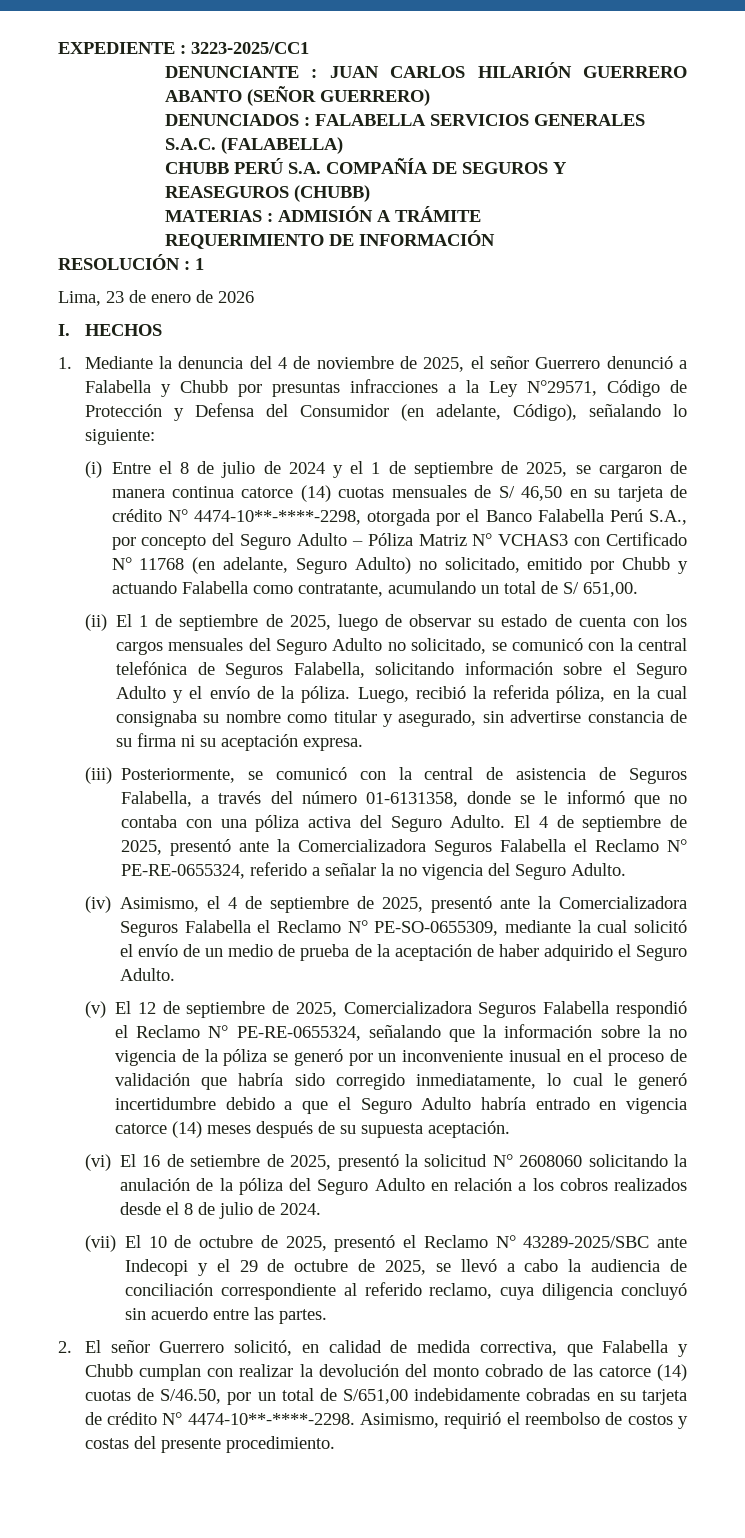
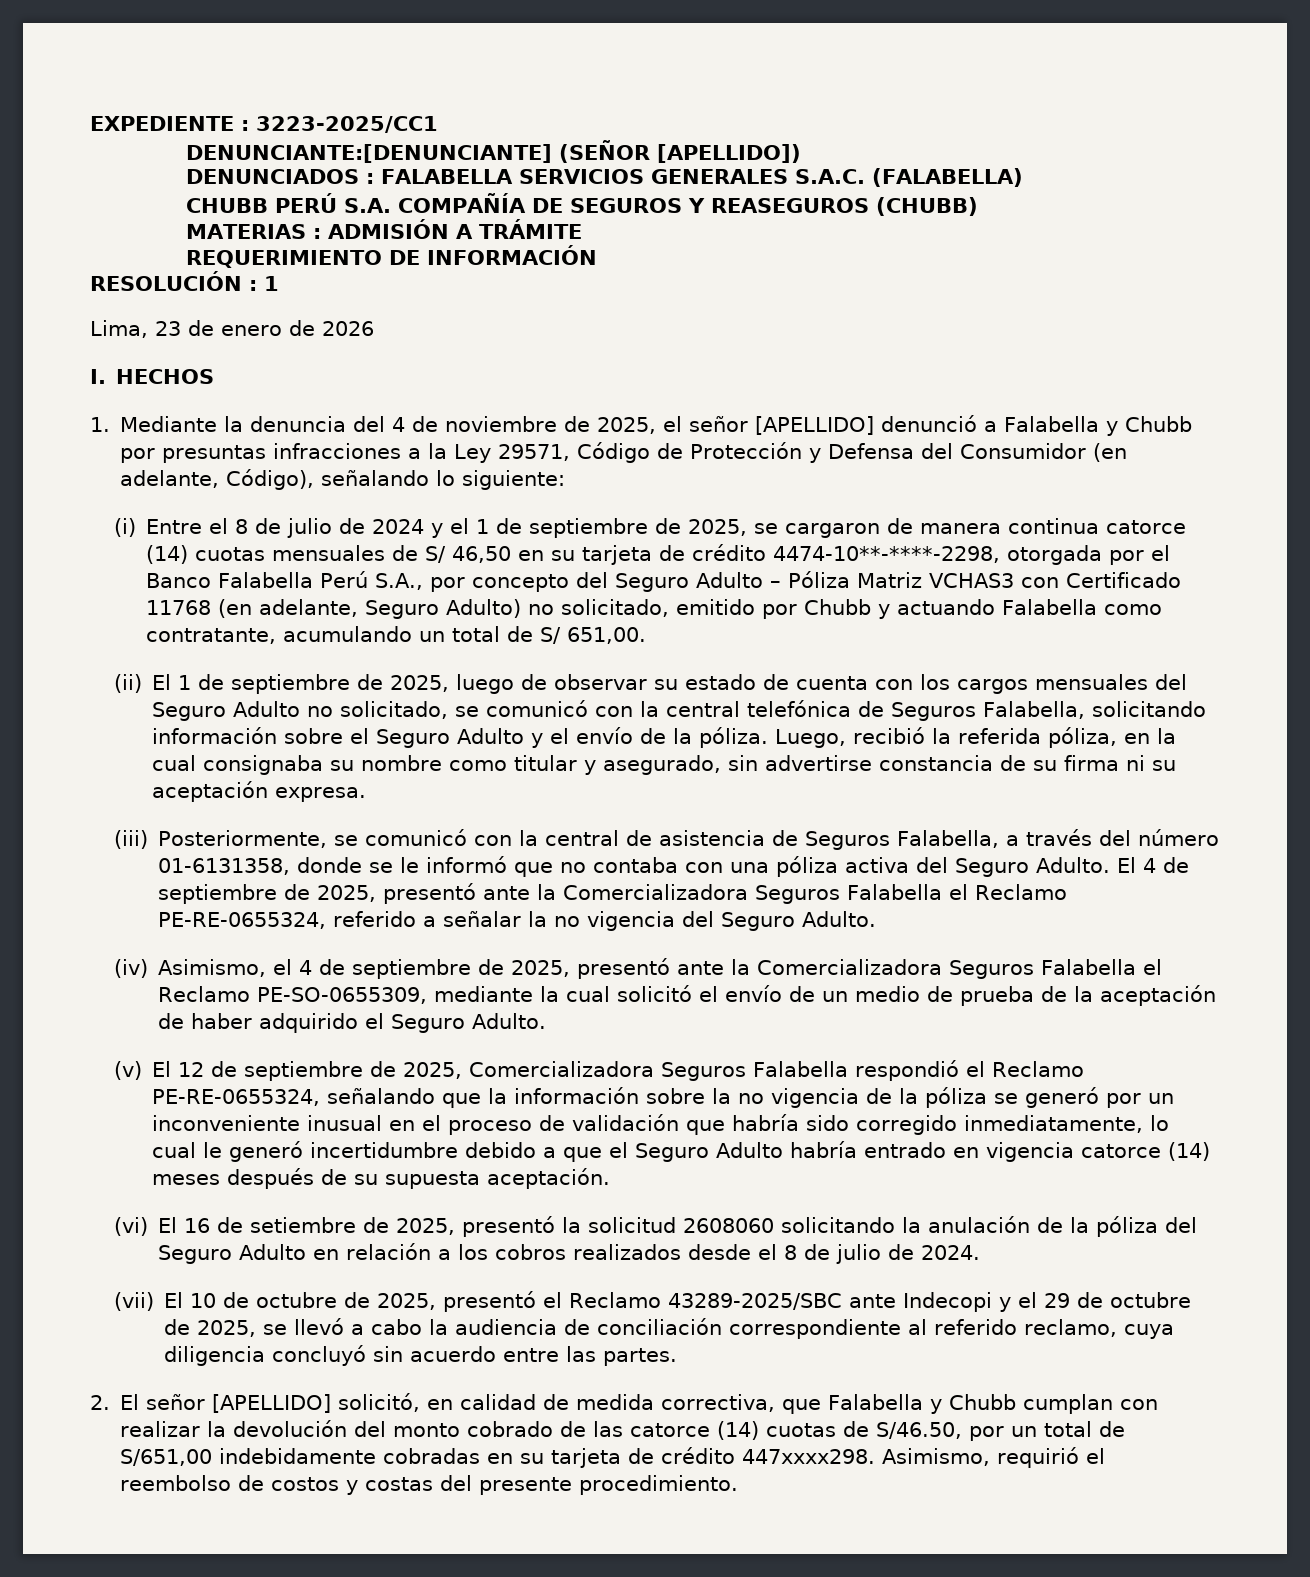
- DENUNCIANTE : JUAN CARLOS HILARIÓN GUERRERO ABANTO (SEÑOR GUERRERO)
+ DENUNCIANTE:[DENUNCIANTE] (SEÑOR [APELLIDO])
- 1. Mediante la denuncia del 4 de noviembre de 2025, el señor Guerrero denunció a Falabella y Chubb por presuntas infracciones a la Ley N°29571, Código de Protección y Defensa del Consumidor (en adelante, Código), señalando lo siguiente:
+ 1. Mediante la denuncia del 4 de noviembre de 2025, el señor [APELLIDO] denunció a Falabella y Chubb por presuntas infracciones a la Ley 29571, Código de Protección y Defensa del Consumidor (en adelante, Código), señalando lo siguiente:
- (i) Entre el 8 de julio de 2024 y el 1 de septiembre de 2025, se cargaron de manera continua catorce (14) cuotas mensuales de S/ 46,50 en su tarjeta de crédito N° 4474-10**-****-2298, otorgada por el Banco Falabella Perú S.A., por concepto del Seguro Adulto – Póliza Matriz N° VCHAS3 con Certificado N° 11768 (en adelante, Seguro Adulto) no solicitado, emitido por Chubb y actuando Falabella como contratante, acumulando un total de S/ 651,00.
+ (i) Entre el 8 de julio de 2024 y el 1 de septiembre de 2025, se cargaron de manera continua catorce (14) cuotas mensuales de S/ 46,50 en su tarjeta de crédito 4474-10**-****-2298, otorgada por el Banco Falabella Perú S.A., por concepto del Seguro Adulto – Póliza Matriz VCHAS3 con Certificado 11768 (en adelante, Seguro Adulto) no solicitado, emitido por Chubb y actuando Falabella como contratante, acumulando un total de S/ 651,00.
- El 4 de septiembre de 2025, presentó ante la Comercializadora Seguros Falabella el Reclamo N° PE-RE-0655324, referido a señalar la no vigencia del Seguro Adulto.
+ El 4 de septiembre de 2025, presentó ante la Comercializadora Seguros Falabella el Reclamo PE-RE-0655324, referido a señalar la no vigencia del Seguro Adulto.
- (iv) Asimismo, el 4 de septiembre de 2025, presentó ante la Comercializadora Seguros Falabella el Reclamo N° PE-SO-0655309, mediante la cual solicitó el envío de un medio de prueba de la aceptación de haber adquirido el Seguro Adulto.
+ (iv) Asimismo, el 4 de septiembre de 2025, presentó ante la Comercializadora Seguros Falabella el Reclamo PE-SO-0655309, mediante la cual solicitó el envío de un medio de prueba de la aceptación de haber adquirido el Seguro Adulto.
- (v) El 12 de septiembre de 2025, Comercializadora Seguros Falabella respondió el Reclamo N° PE-RE-0655324, señalando que la información sobre la no vigencia de la póliza se generó por un inconveniente inusual en el proceso de validación que habría sido corregido inmediatamente, lo cual le generó incertidumbre debido a que el Seguro Adulto habría entrado en vigencia catorce (14) meses después de su supuesta aceptación.
+ (v) El 12 de septiembre de 2025, Comercializadora Seguros Falabella respondió el Reclamo PE-RE-0655324, señalando que la información sobre la no vigencia de la póliza se generó por un inconveniente inusual en el proceso de validación que habría sido corregido inmediatamente, lo cual le generó incertidumbre debido a que el Seguro Adulto habría entrado en vigencia catorce (14) meses después de su supuesta aceptación.
- (vi) El 16 de setiembre de 2025, presentó la solicitud N° 2608060 solicitando la anulación de la póliza del Seguro Adulto en relación a los cobros realizados desde el 8 de julio de 2024.
+ (vi) El 16 de setiembre de 2025, presentó la solicitud 2608060 solicitando la anulación de la póliza del Seguro Adulto en relación a los cobros realizados desde el 8 de julio de 2024.
- (vii) El 10 de octubre de 2025, presentó el Reclamo N° 43289-2025/SBC ante Indecopi y el 29 de octubre de 2025, se llevó a cabo la audiencia de conciliación correspondiente al referido reclamo, cuya diligencia concluyó sin acuerdo entre las partes.
+ (vii) El 10 de octubre de 2025, presentó el Reclamo 43289-2025/SBC ante Indecopi y el 29 de octubre de 2025, se llevó a cabo la audiencia de conciliación correspondiente al referido reclamo, cuya diligencia concluyó sin acuerdo entre las partes.
- 2. El señor Guerrero solicitó, en calidad de medida correctiva, que Falabella y Chubb cumplan con realizar la devolución del monto cobrado de las catorce (14) cuotas de S/46.50, por un total de S/651,00 indebidamente cobradas en su tarjeta de crédito N° 4474-10**-****-2298.
+ 2. El señor [APELLIDO] solicitó, en calidad de medida correctiva, que Falabella y Chubb cumplan con realizar la devolución del monto cobrado de las catorce (14) cuotas de S/46.50, por un total de S/651,00 indebidamente cobradas en su tarjeta de crédito 447xxxx298.

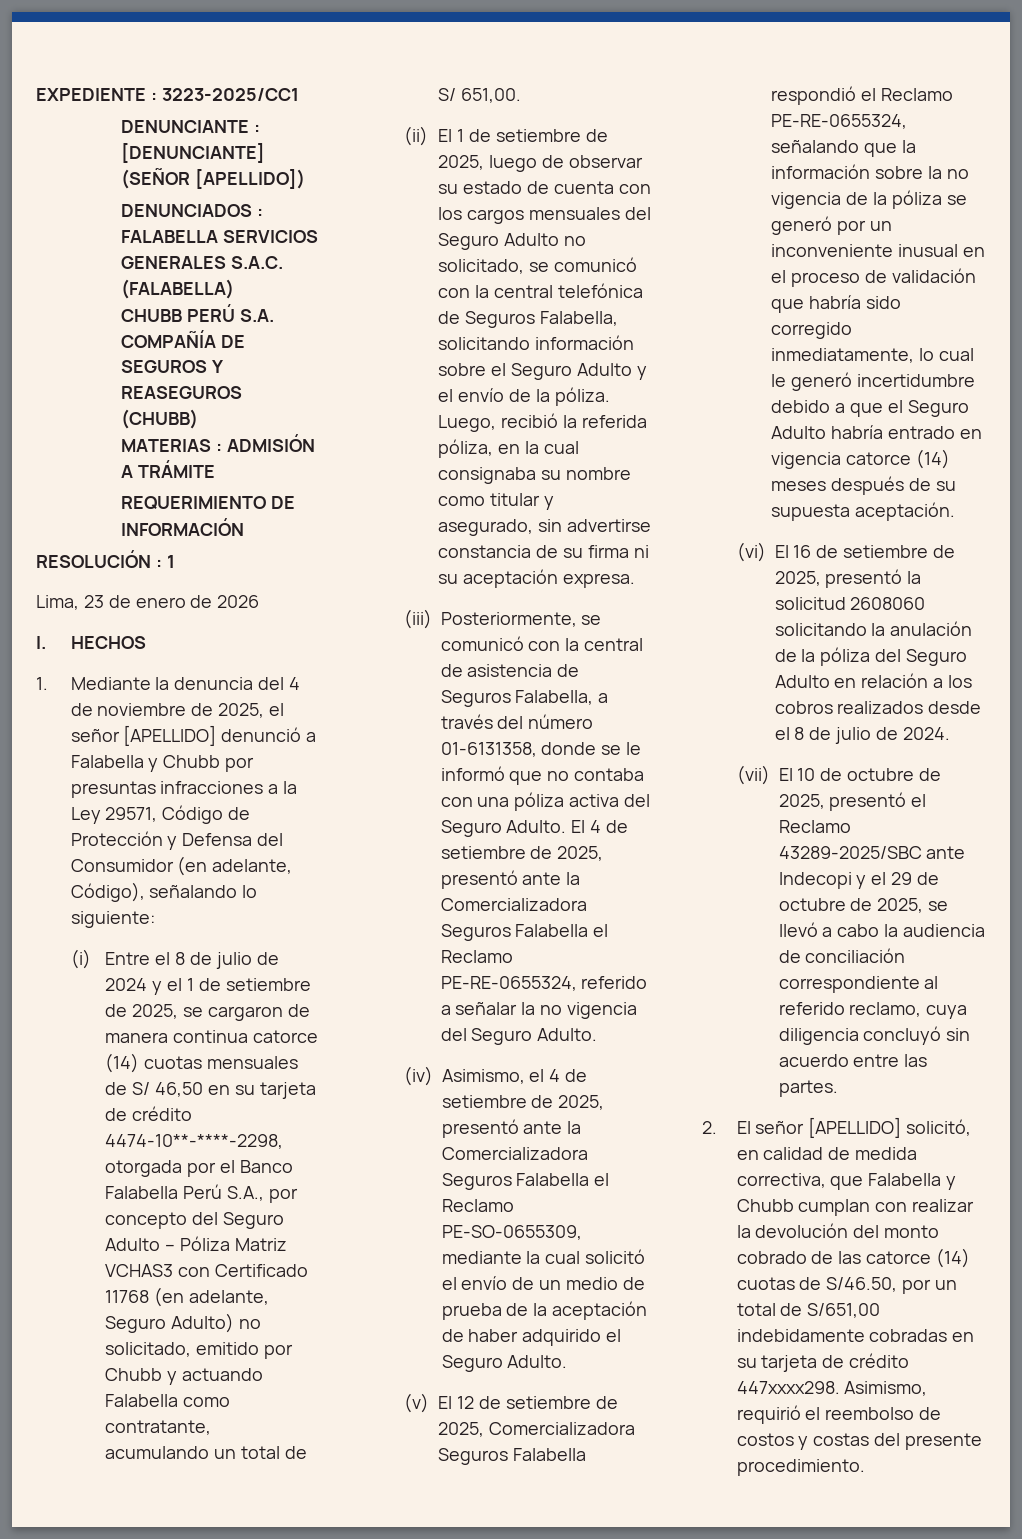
- DENUNCIANTE:[DENUNCIANTE] (SEÑOR [APELLIDO])
+ DENUNCIANTE : [DENUNCIANTE] (SEÑOR [APELLIDO])
- (i) Entre el 8 de julio de 2024 y el 1 de septiembre de 2025, se cargaron de manera continua catorce (14) cuotas mensuales de S/ 46,50 en su tarjeta de crédito 4474-10**-****-2298, otorgada por el Banco Falabella Perú S.A., por concepto del Seguro Adulto – Póliza Matriz VCHAS3 con Certificado 11768 (en adelante, Seguro Adulto) no solicitado, emitido por Chubb y actuando Falabella como contratante, acumulando un total de S/ 651,00.
+ (i) Entre el 8 de julio de 2024 y el 1 de setiembre de 2025, se cargaron de manera continua catorce (14) cuotas mensuales de S/ 46,50 en su tarjeta de crédito 4474-10**-****-2298, otorgada por el Banco Falabella Perú S.A., por concepto del Seguro Adulto – Póliza Matriz VCHAS3 con Certificado 11768 (en adelante, Seguro Adulto) no solicitado, emitido por Chubb y actuando Falabella como contratante, acumulando un total de S/ 651,00.
- (ii) El 1 de septiembre de 2025, luego de observar su estado de cuenta con los cargos mensuales del Seguro Adulto no solicitado, se comunicó con la central telefónica de Seguros Falabella, solicitando información sobre el Seguro Adulto y el envío de la póliza.
+ (ii) El 1 de setiembre de 2025, luego de observar su estado de cuenta con los cargos mensuales del Seguro Adulto no solicitado, se comunicó con la central telefónica de Seguros Falabella, solicitando información sobre el Seguro Adulto y el envío de la póliza.
- El 4 de septiembre de 2025, presentó ante la Comercializadora Seguros Falabella el Reclamo PE-RE-0655324, referido a señalar la no vigencia del Seguro Adulto.
+ El 4 de setiembre de 2025, presentó ante la Comercializadora Seguros Falabella el Reclamo PE-RE-0655324, referido a señalar la no vigencia del Seguro Adulto.
- (iv) Asimismo, el 4 de septiembre de 2025, presentó ante la Comercializadora Seguros Falabella el Reclamo PE-SO-0655309, mediante la cual solicitó el envío de un medio de prueba de la aceptación de haber adquirido el Seguro Adulto.
+ (iv) Asimismo, el 4 de setiembre de 2025, presentó ante la Comercializadora Seguros Falabella el Reclamo PE-SO-0655309, mediante la cual solicitó el envío de un medio de prueba de la aceptación de haber adquirido el Seguro Adulto.
- (v) El 12 de septiembre de 2025, Comercializadora Seguros Falabella respondió el Reclamo PE-RE-0655324, señalando que la información sobre la no vigencia de la póliza se generó por un inconveniente inusual en el proceso de validación que habría sido corregido inmediatamente, lo cual le generó incertidumbre debido a que el Seguro Adulto habría entrado en vigencia catorce (14) meses después de su supuesta aceptación.
+ (v) El 12 de setiembre de 2025, Comercializadora Seguros Falabella respondió el Reclamo PE-RE-0655324, señalando que la información sobre la no vigencia de la póliza se generó por un inconveniente inusual en el proceso de validación que habría sido corregido inmediatamente, lo cual le generó incertidumbre debido a que el Seguro Adulto habría entrado en vigencia catorce (14) meses después de su supuesta aceptación.

